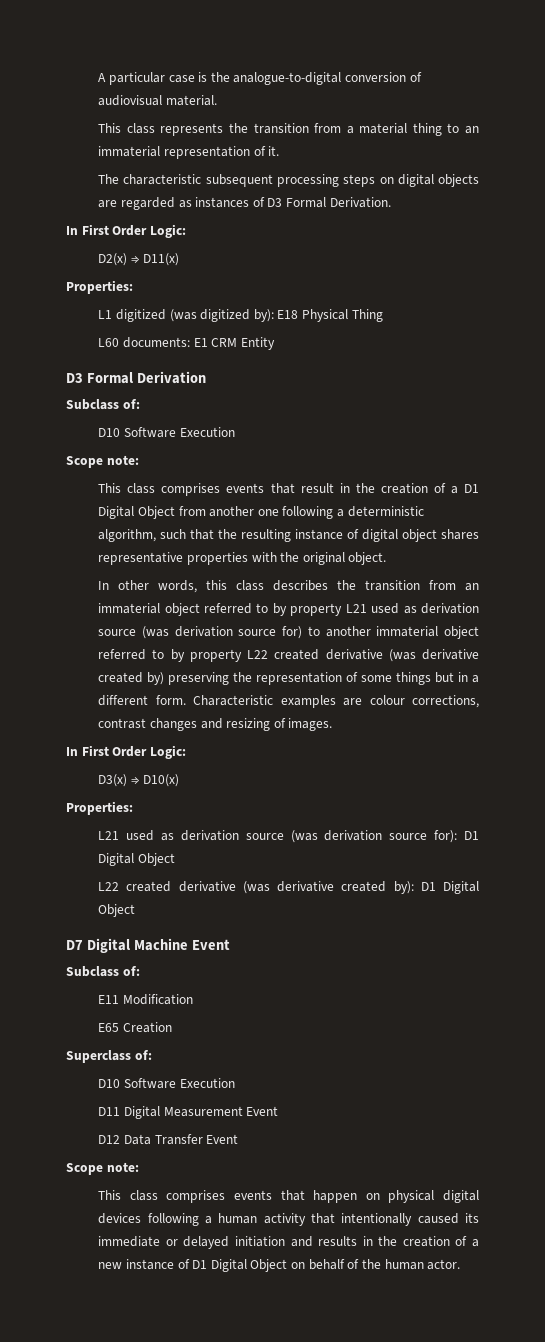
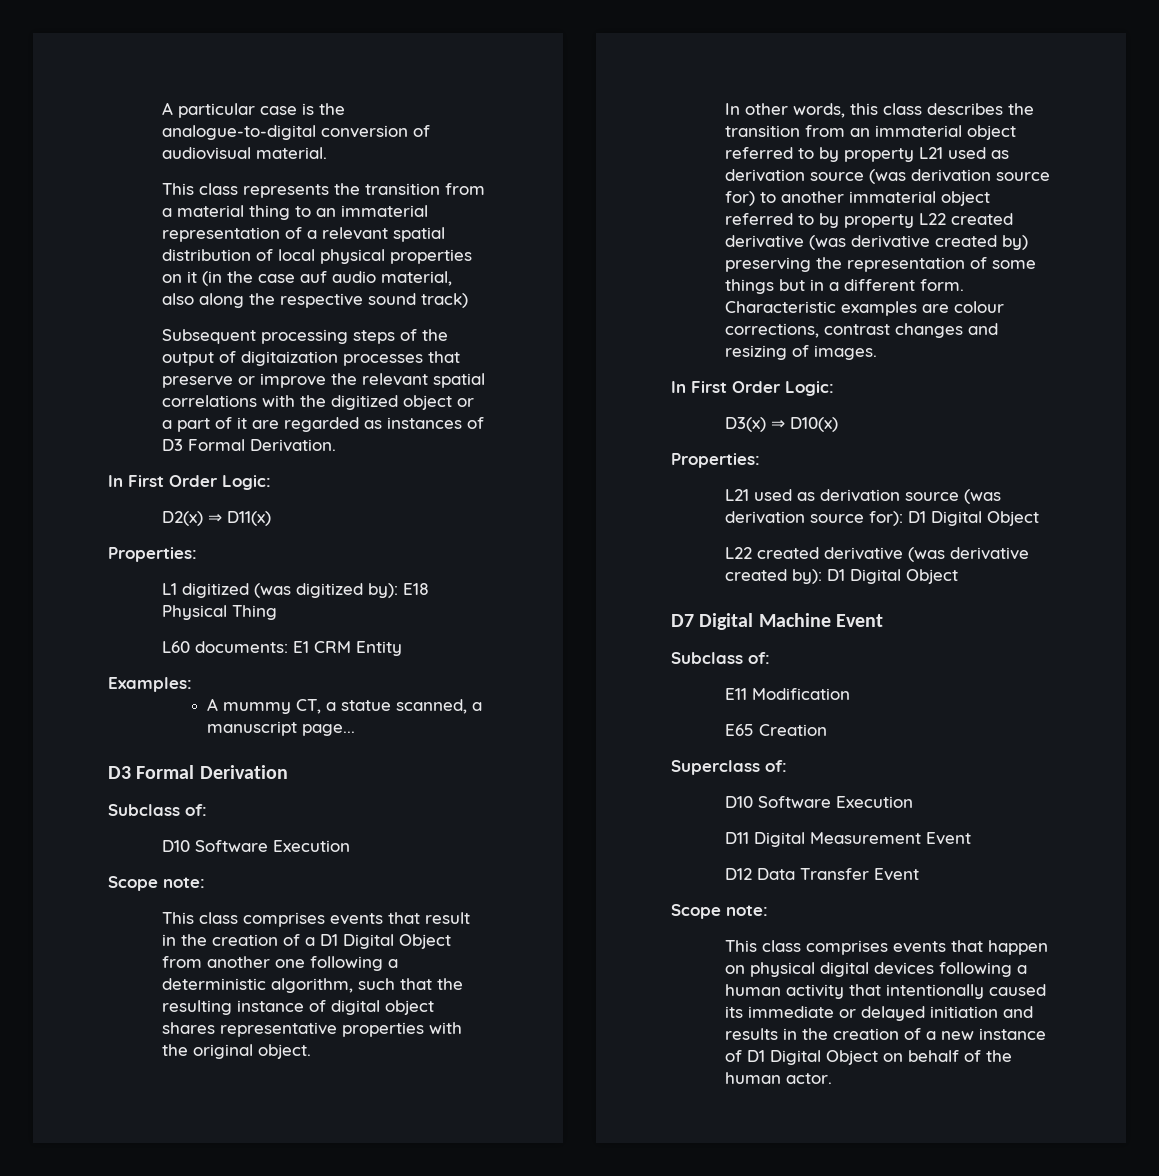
- This class represents the transition from a material thing to an immaterial representation of it.
- The characteristic subsequent processing steps on digital objects are regarded as instances of D3 Formal Derivation.
+ This class represents the transition from a material thing to an immaterial representation of a relevant spatial distribution of local physical properties on it (in the case auf audio material, also along the respective sound track)
+ Subsequent processing steps of the output of digitaization processes that preserve or improve the relevant spatial correlations with the digitized object or a part of it are regarded as instances of D3 Formal Derivation.
+ Examples:
+ A mummy CT, a statue scanned, a manuscript page...

